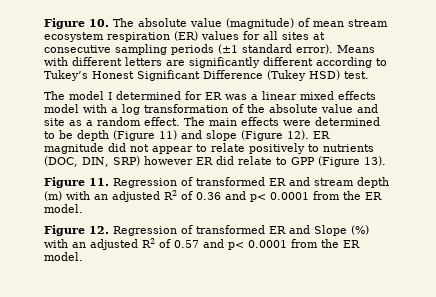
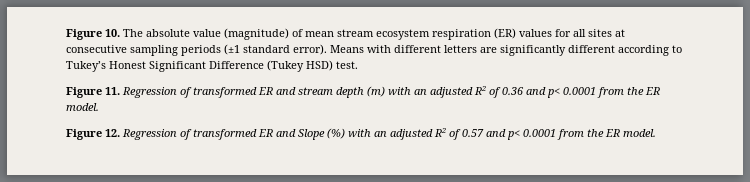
- The model I determined for ER was a linear mixed effects model with a log transformation of the absolute value and site as a random effect. The main effects were determined to be depth (Figure 11) and slope (Figure 12). ER magnitude did not appear to relate positively to nutrients (DOC, DIN, SRP) however ER did relate to GPP (Figure 13).

